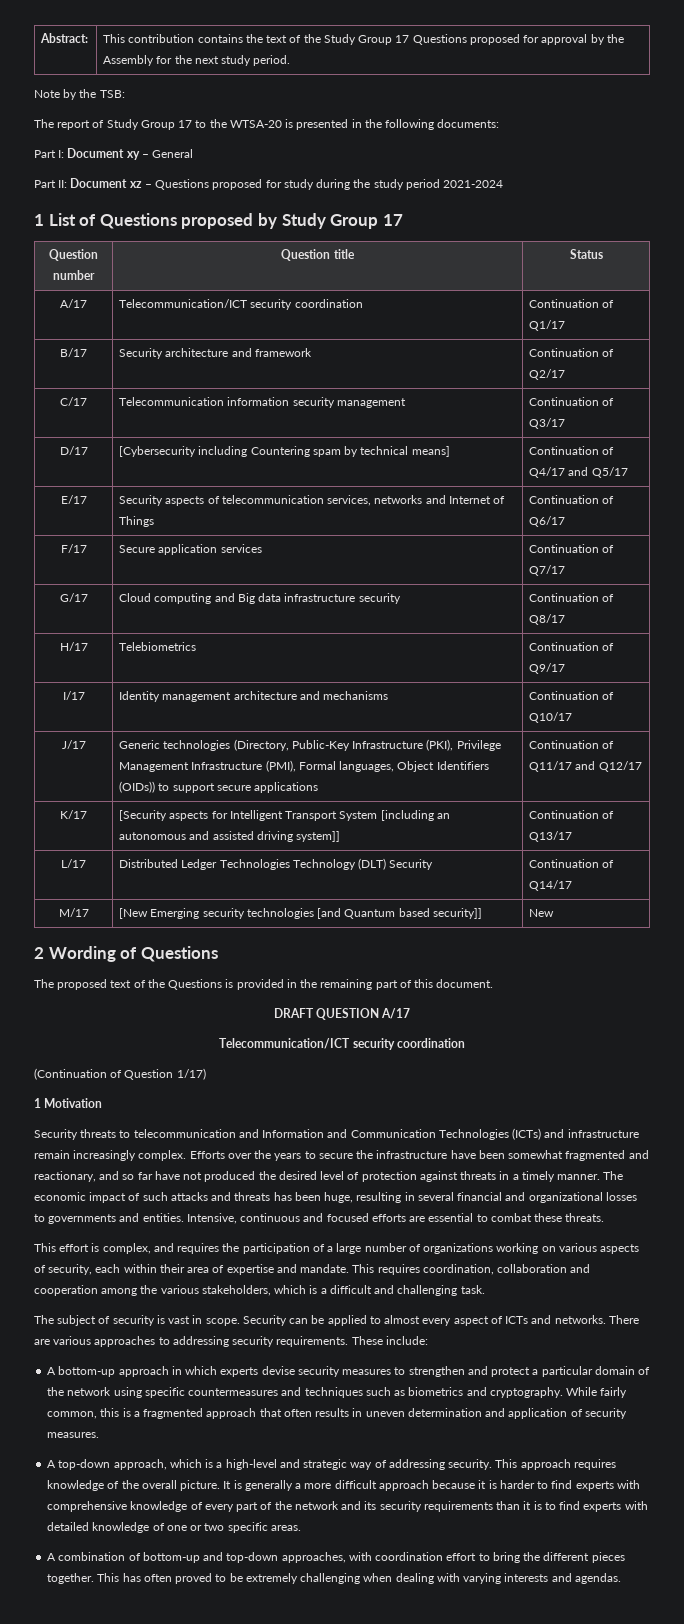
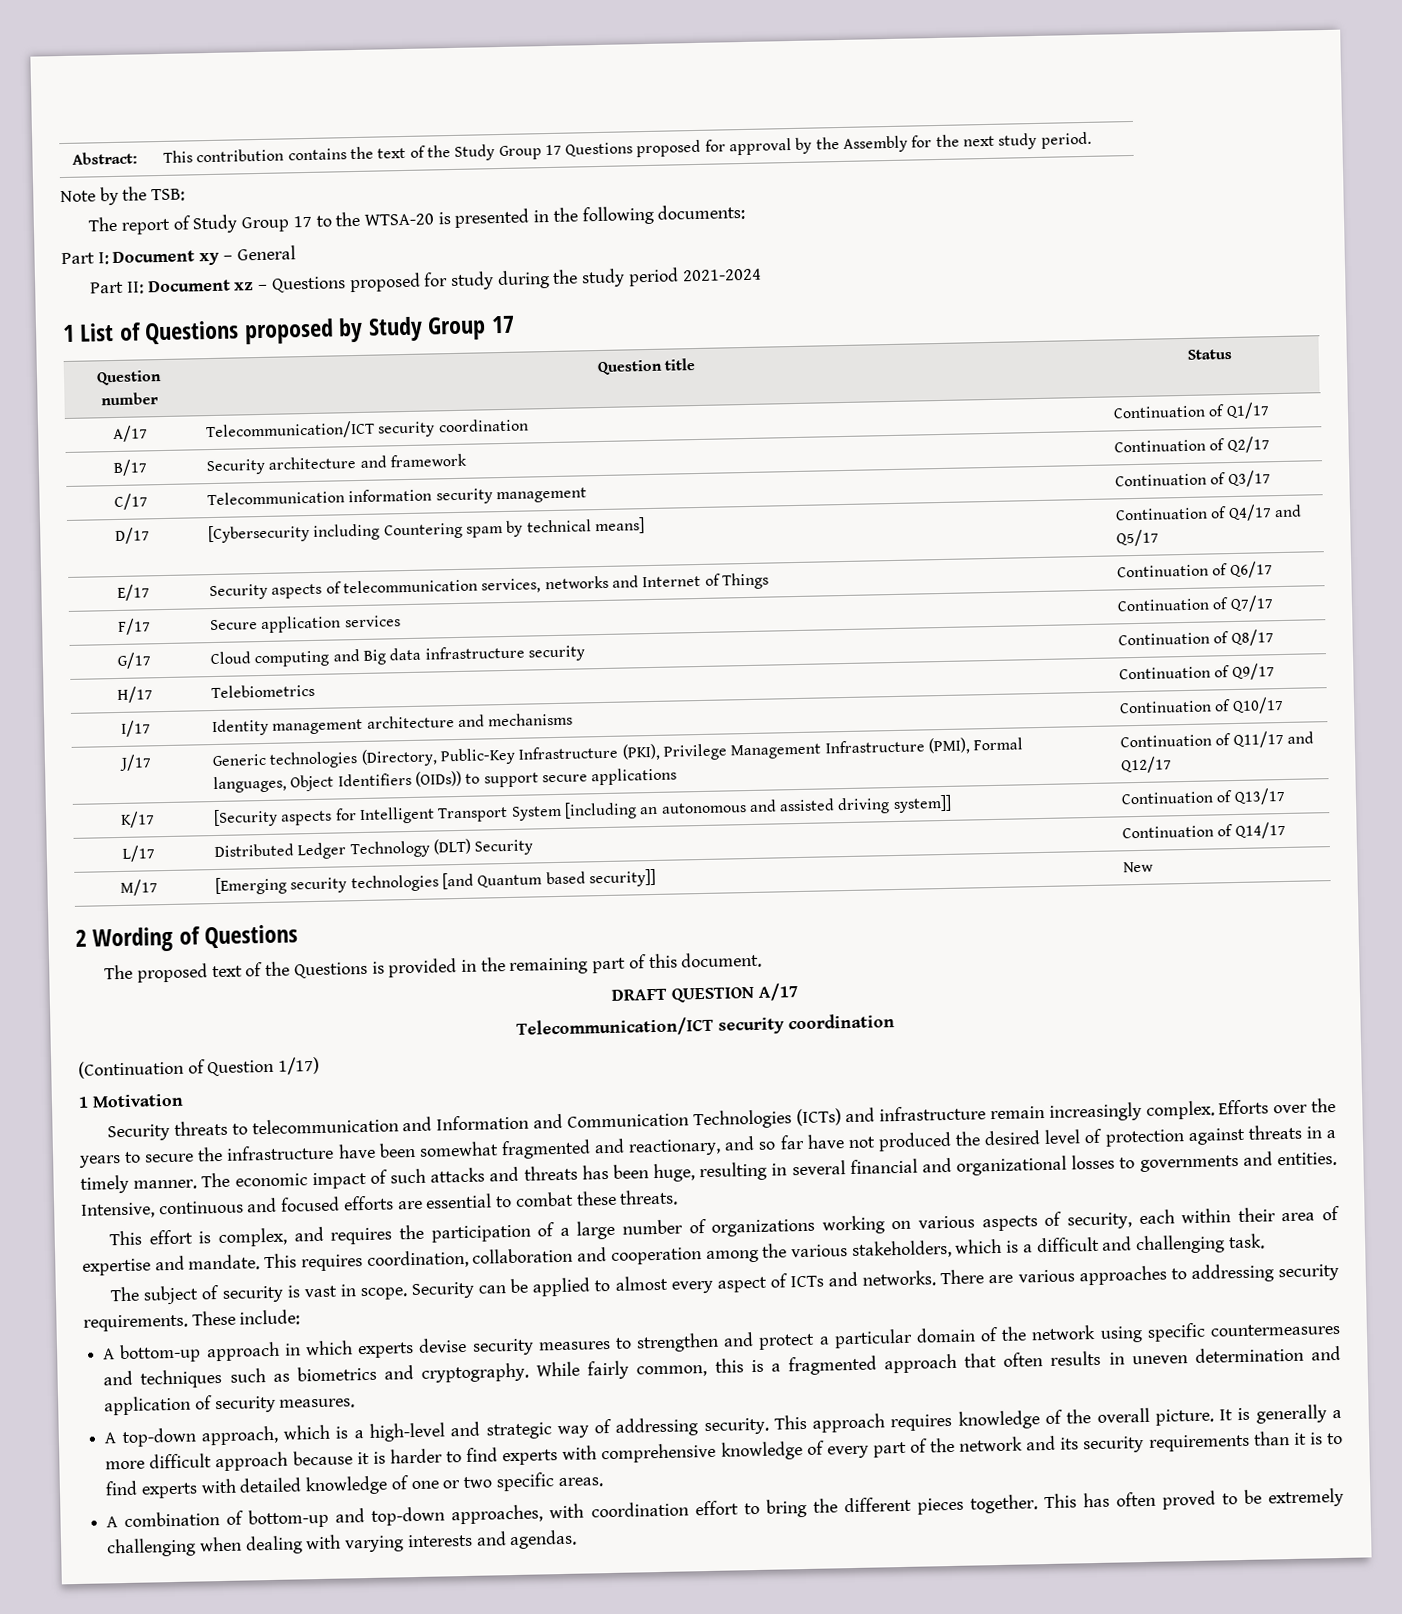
- L/17 | Distributed Ledger Technologies Technology (DLT) Security | Continuation of Q14/17
+ L/17 | Distributed Ledger Technology (DLT) Security | Continuation of Q14/17
- M/17 | [New Emerging security technologies [and Quantum based security]] | New
+ M/17 | [Emerging security technologies [and Quantum based security]] | New

